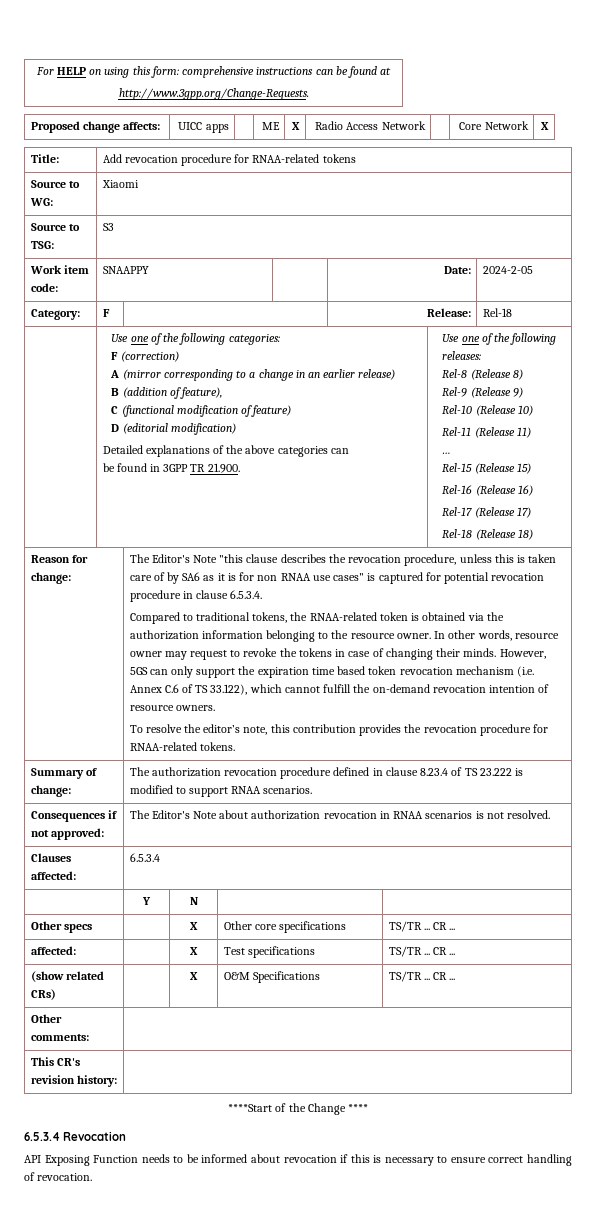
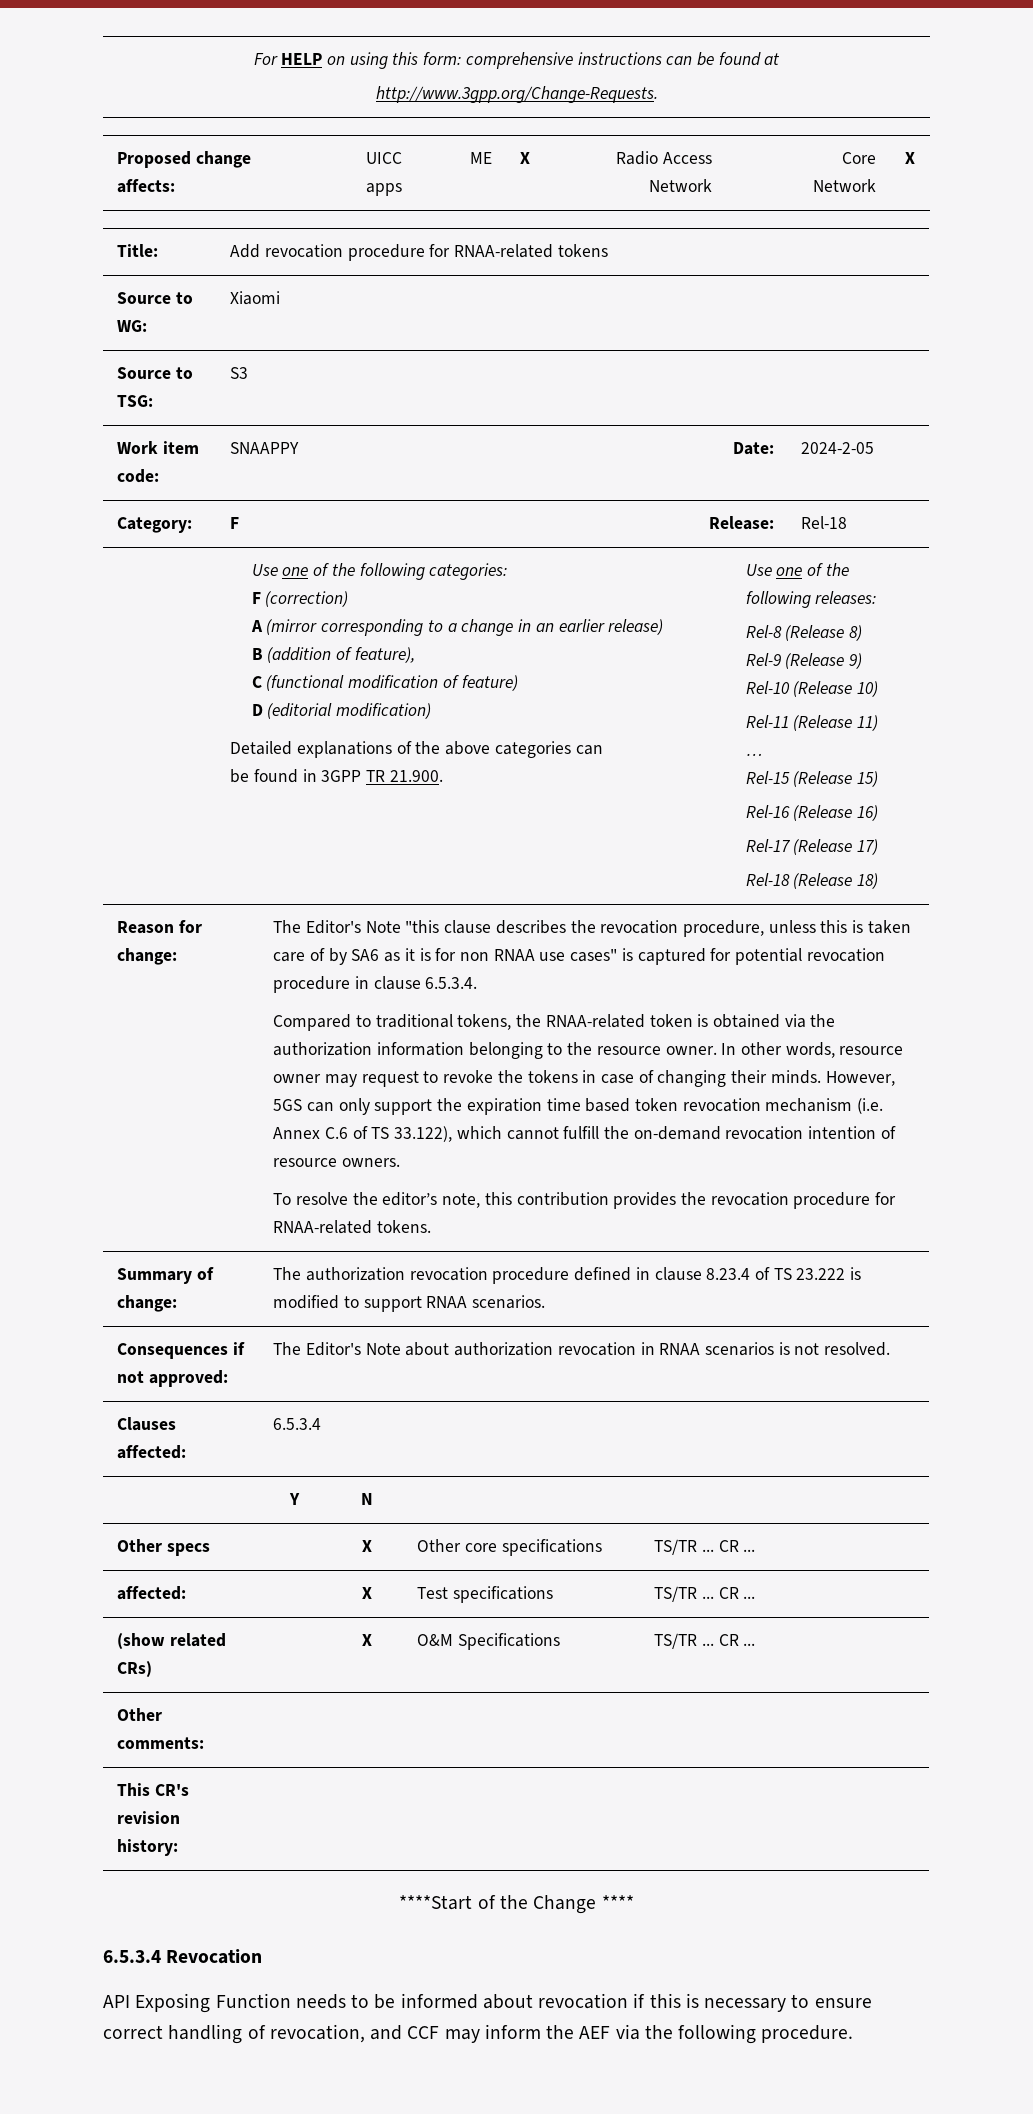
- API Exposing Function needs to be informed about revocation if this is necessary to ensure correct handling of revocation.
+ API Exposing Function needs to be informed about revocation if this is necessary to ensure correct handling of revocation, and CCF may inform the AEF via the following procedure.

